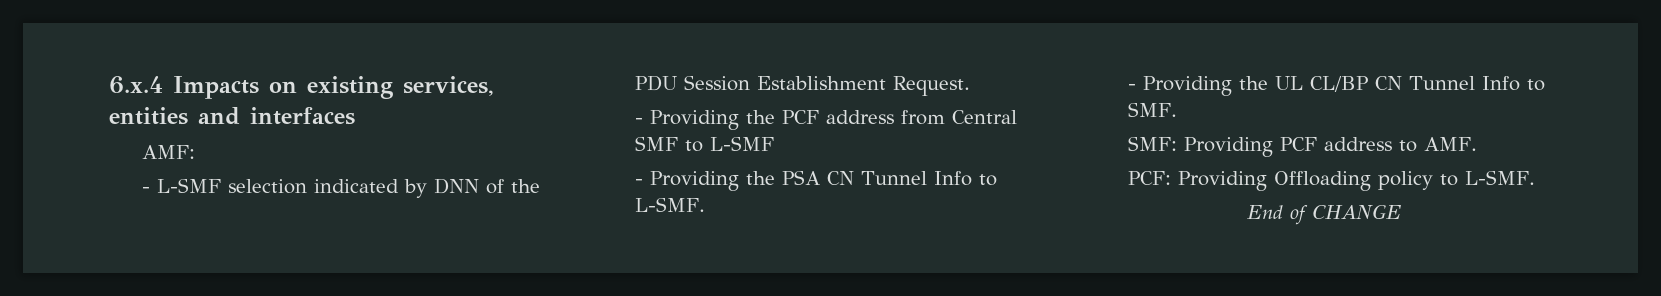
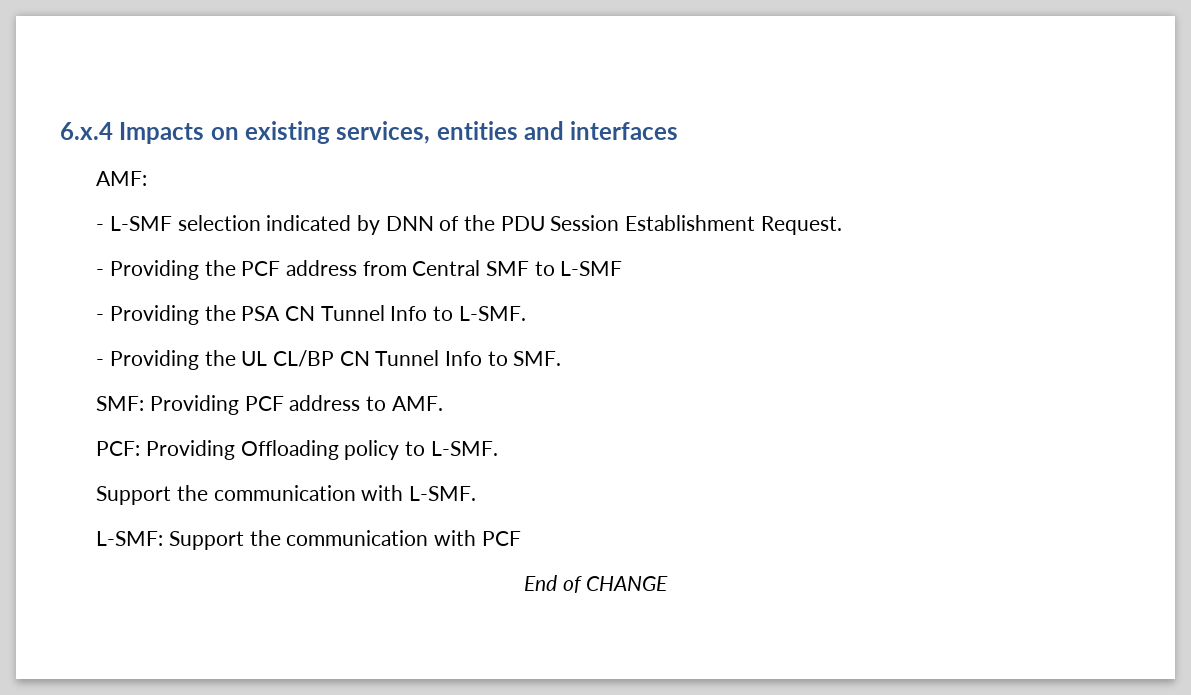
+ Support the communication with L-SMF.
+ L-SMF: Support the communication with PCF

